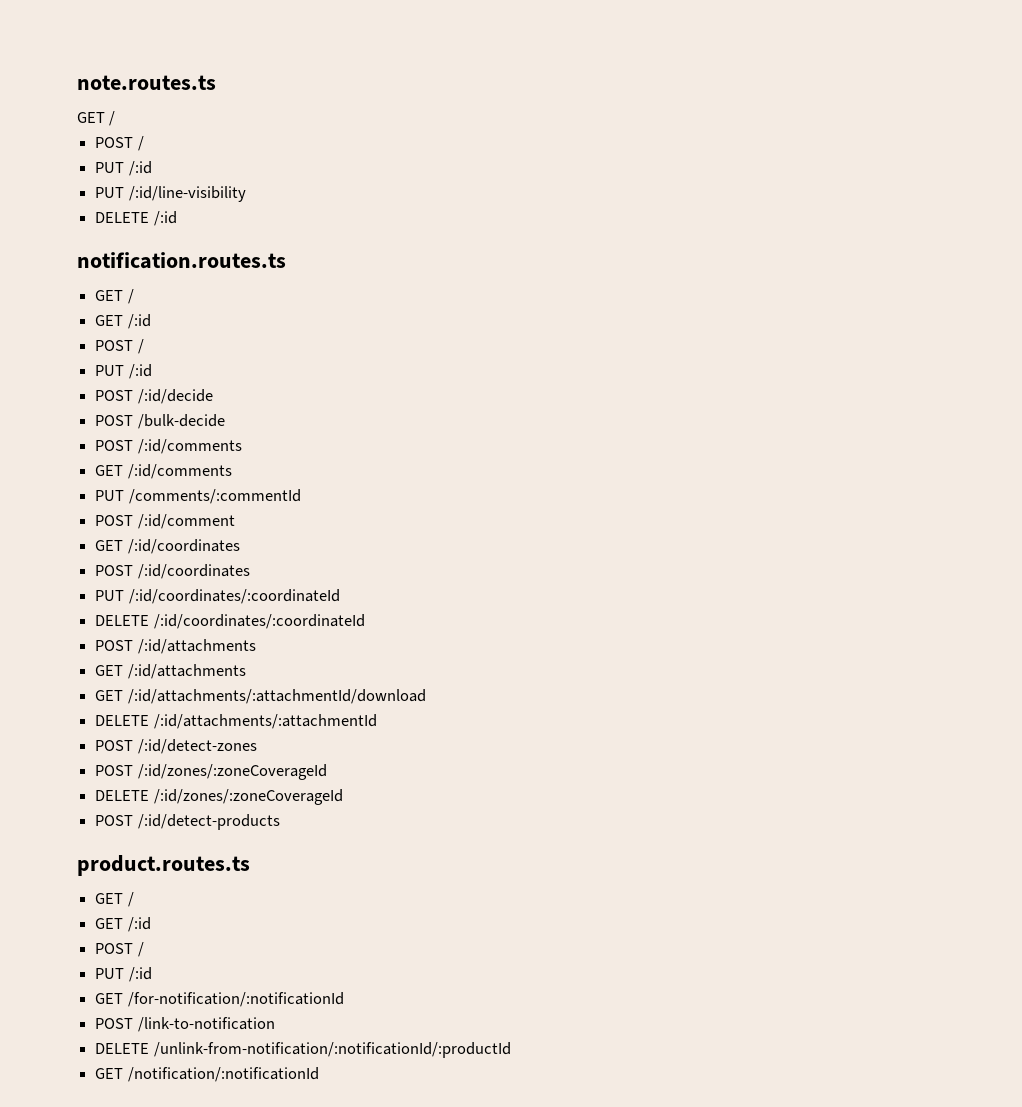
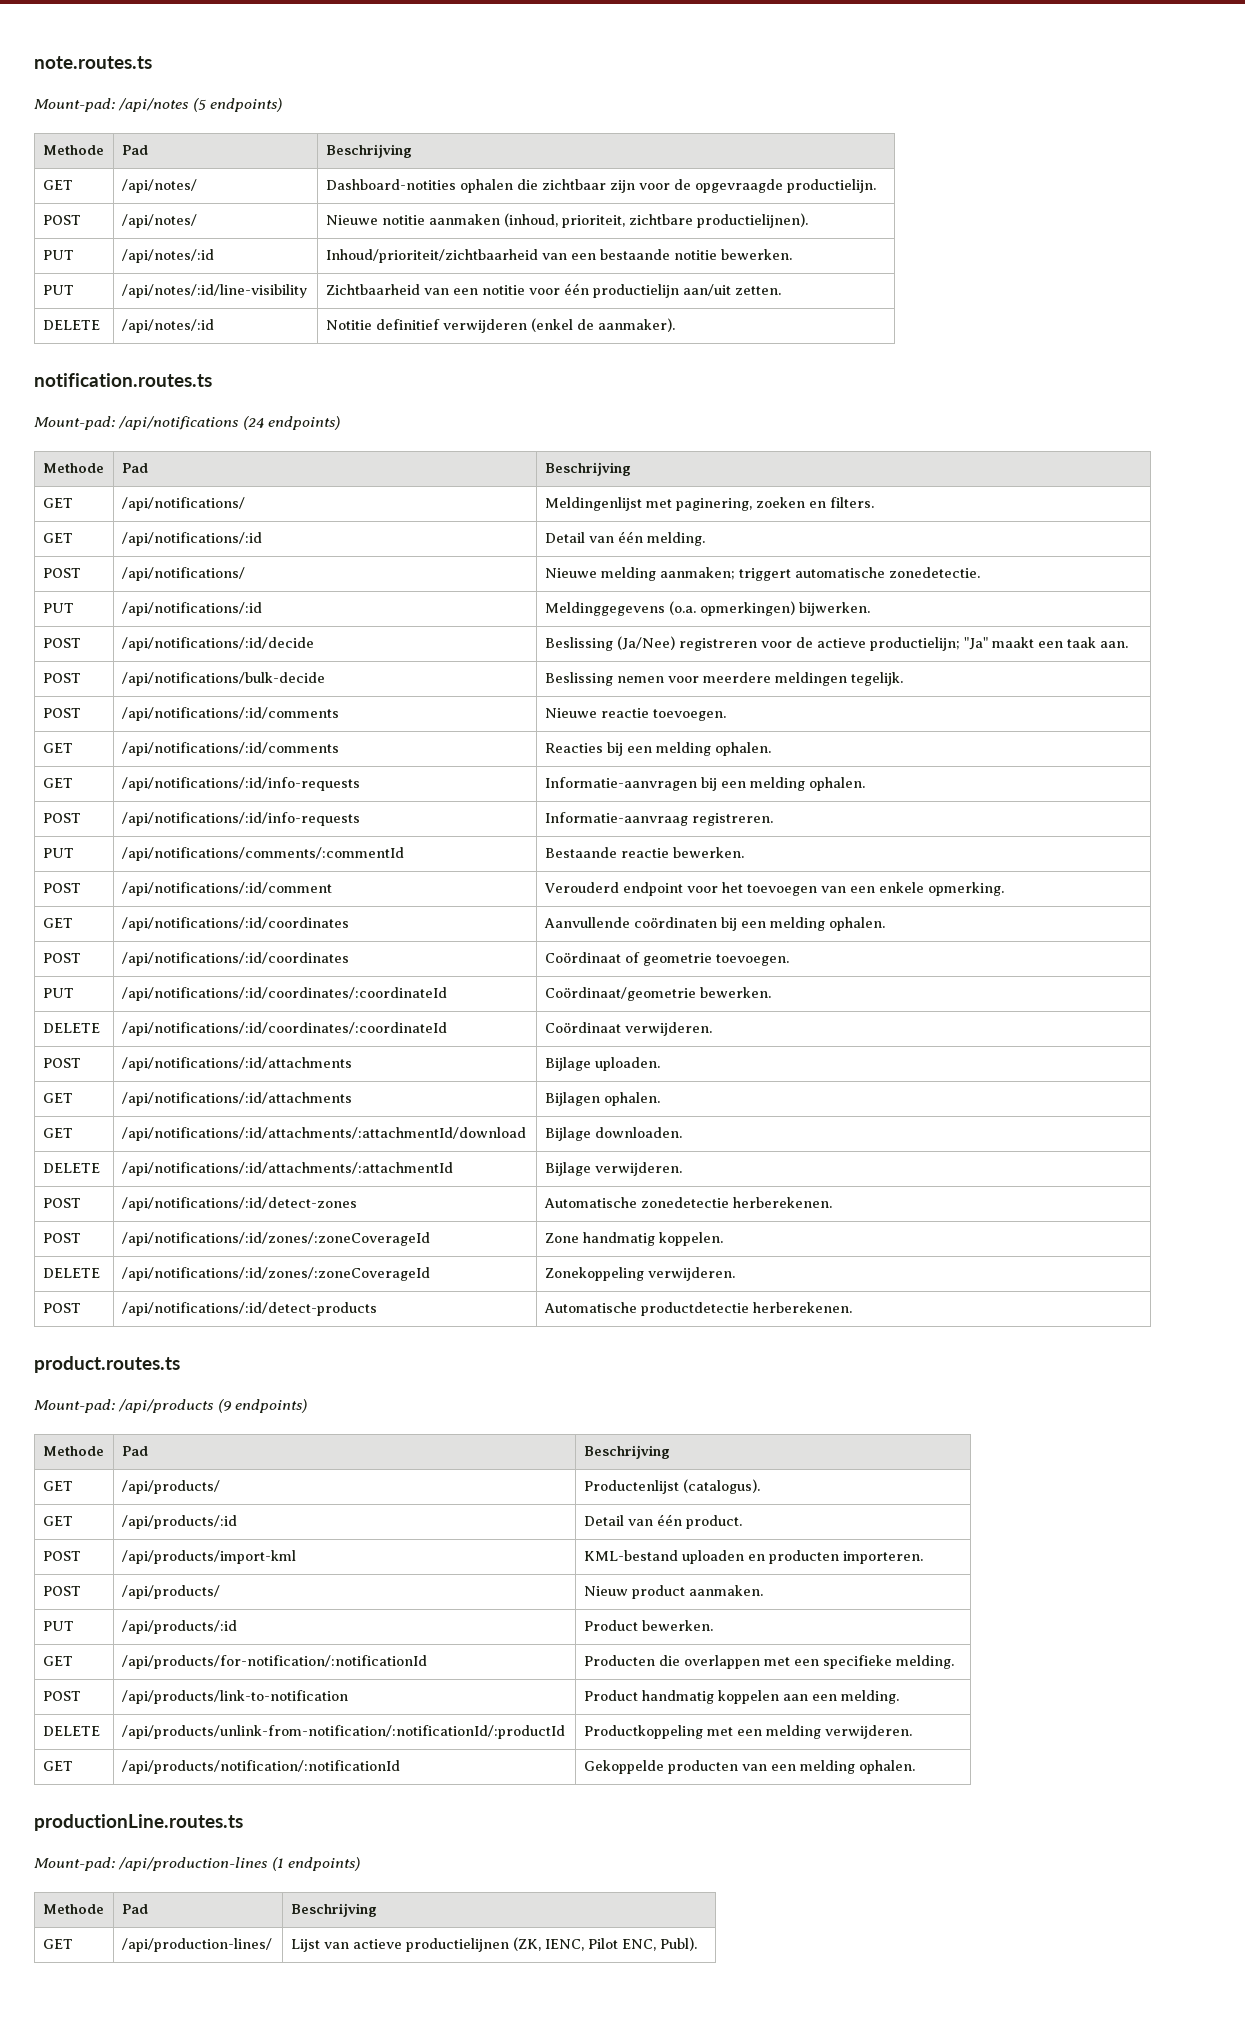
  note.routes.ts
- GET /
- POST /
- PUT /:id
- PUT /:id/line-visibility
- DELETE /:id
+ Mount-pad: /api/notes (5 endpoints)
+ Methode | Pad | Beschrijving
+ GET | /api/notes/ | Dashboard-notities ophalen die zichtbaar zijn voor de opgevraagde productielijn.
+ POST | /api/notes/ | Nieuwe notitie aanmaken (inhoud, prioriteit, zichtbare productielijnen).
+ PUT | /api/notes/:id | Inhoud/prioriteit/zichtbaarheid van een bestaande notitie bewerken.
+ PUT | /api/notes/:id/line-visibility | Zichtbaarheid van een notitie voor één productielijn aan/uit zetten.
+ DELETE | /api/notes/:id | Notitie definitief verwijderen (enkel de aanmaker).
  notification.routes.ts
- GET /
- GET /:id
- POST /
- PUT /:id
- POST /:id/decide
- POST /bulk-decide
- POST /:id/comments
- GET /:id/comments
- PUT /comments/:commentId
- POST /:id/comment
- GET /:id/coordinates
- POST /:id/coordinates
- PUT /:id/coordinates/:coordinateId
- DELETE /:id/coordinates/:coordinateId
- POST /:id/attachments
- GET /:id/attachments
- GET /:id/attachments/:attachmentId/download
- DELETE /:id/attachments/:attachmentId
- POST /:id/detect-zones
- POST /:id/zones/:zoneCoverageId
- DELETE /:id/zones/:zoneCoverageId
- POST /:id/detect-products
+ Mount-pad: /api/notifications (24 endpoints)
+ Methode | Pad | Beschrijving
+ GET | /api/notifications/ | Meldingenlijst met paginering, zoeken en filters.
+ GET | /api/notifications/:id | Detail van één melding.
+ POST | /api/notifications/ | Nieuwe melding aanmaken; triggert automatische zonedetectie.
+ PUT | /api/notifications/:id | Meldinggegevens (o.a. opmerkingen) bijwerken.
+ POST | /api/notifications/:id/decide | Beslissing (Ja/Nee) registreren voor de actieve productielijn; "Ja" maakt een taak aan.
+ POST | /api/notifications/bulk-decide | Beslissing nemen voor meerdere meldingen tegelijk.
+ POST | /api/notifications/:id/comments | Nieuwe reactie toevoegen.
+ GET | /api/notifications/:id/comments | Reacties bij een melding ophalen.
+ GET | /api/notifications/:id/info-requests | Informatie-aanvragen bij een melding ophalen.
+ POST | /api/notifications/:id/info-requests | Informatie-aanvraag registreren.
+ PUT | /api/notifications/comments/:commentId | Bestaande reactie bewerken.
+ POST | /api/notifications/:id/comment | Verouderd endpoint voor het toevoegen van een enkele opmerking.
+ GET | /api/notifications/:id/coordinates | Aanvullende coördinaten bij een melding ophalen.
+ POST | /api/notifications/:id/coordinates | Coördinaat of geometrie toevoegen.
+ PUT | /api/notifications/:id/coordinates/:coordinateId | Coördinaat/geometrie bewerken.
+ DELETE | /api/notifications/:id/coordinates/:coordinateId | Coördinaat verwijderen.
+ POST | /api/notifications/:id/attachments | Bijlage uploaden.
+ GET | /api/notifications/:id/attachments | Bijlagen ophalen.
+ GET | /api/notifications/:id/attachments/:attachmentId/download | Bijlage downloaden.
+ DELETE | /api/notifications/:id/attachments/:attachmentId | Bijlage verwijderen.
+ POST | /api/notifications/:id/detect-zones | Automatische zonedetectie herberekenen.
+ POST | /api/notifications/:id/zones/:zoneCoverageId | Zone handmatig koppelen.
+ DELETE | /api/notifications/:id/zones/:zoneCoverageId | Zonekoppeling verwijderen.
+ POST | /api/notifications/:id/detect-products | Automatische productdetectie herberekenen.
  product.routes.ts
- GET /
- GET /:id
- POST /
- PUT /:id
- GET /for-notification/:notificationId
- POST /link-to-notification
- DELETE /unlink-from-notification/:notificationId/:productId
- GET /notification/:notificationId
+ Mount-pad: /api/products (9 endpoints)
+ Methode | Pad | Beschrijving
+ GET | /api/products/ | Productenlijst (catalogus).
+ GET | /api/products/:id | Detail van één product.
+ POST | /api/products/import-kml | KML-bestand uploaden en producten importeren.
+ POST | /api/products/ | Nieuw product aanmaken.
+ PUT | /api/products/:id | Product bewerken.
+ GET | /api/products/for-notification/:notificationId | Producten die overlappen met een specifieke melding.
+ POST | /api/products/link-to-notification | Product handmatig koppelen aan een melding.
+ DELETE | /api/products/unlink-from-notification/:notificationId/:productId | Productkoppeling met een melding verwijderen.
+ GET | /api/products/notification/:notificationId | Gekoppelde producten van een melding ophalen.
+ productionLine.routes.ts
+ Mount-pad: /api/production-lines (1 endpoints)
+ Methode | Pad | Beschrijving
+ GET | /api/production-lines/ | Lijst van actieve productielijnen (ZK, IENC, Pilot ENC, Publ).

